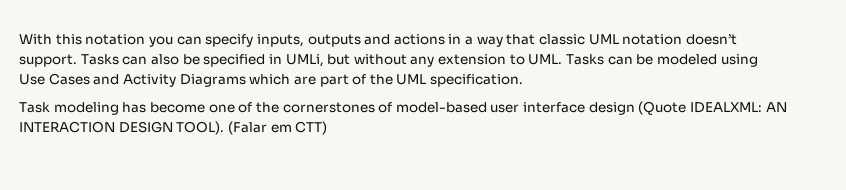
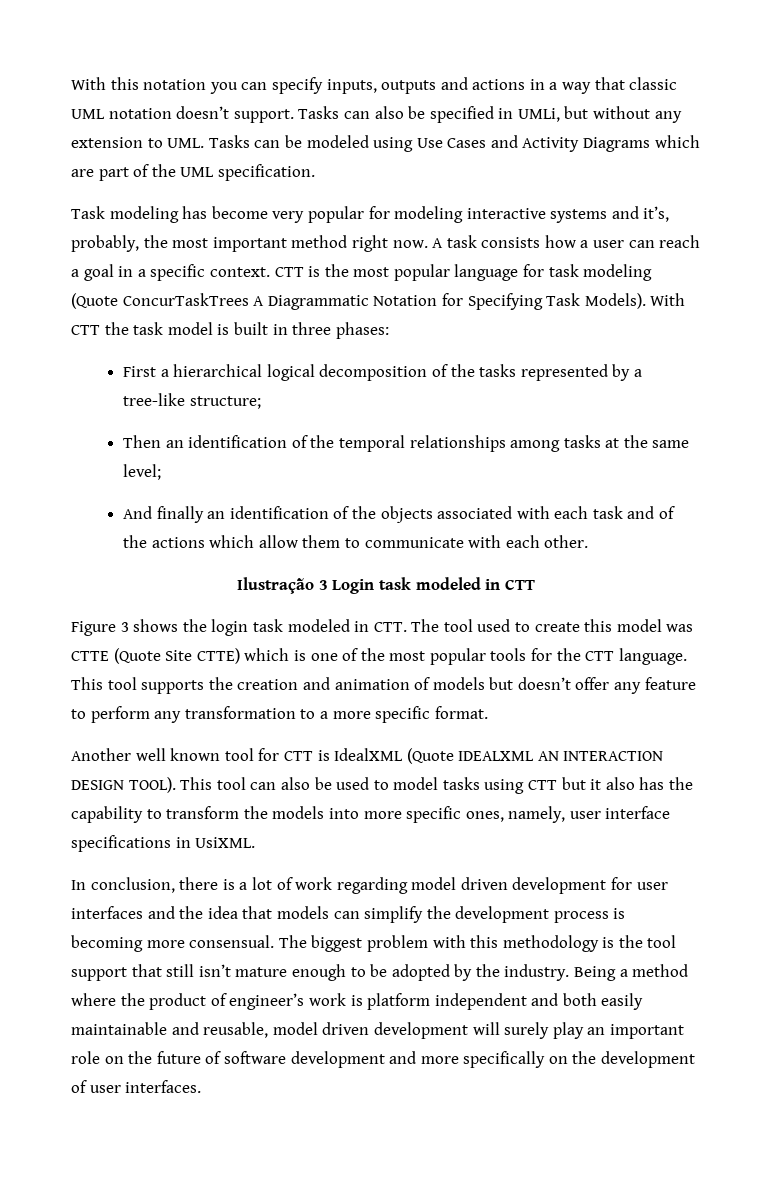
- Task modeling has become one of the cornerstones of model-based user interface design (Quote IDEALXML: AN INTERACTION DESIGN TOOL). (Falar em CTT)
+ Task modeling has become very popular for modeling interactive systems and it’s, probably, the most important method right now. A task consists how a user can reach a goal in a specific context. CTT is the most popular language for task modeling (Quote ConcurTaskTrees A Diagrammatic Notation for Specifying Task Models). With CTT the task model is built in three phases:
+ First a hierarchical logical decomposition of the tasks represented by a tree-like structure;
+ Then an identification of the temporal relationships among tasks at the same level;
+ And finally an identification of the objects associated with each task and of the actions which allow them to communicate with each other.
+ Ilustração 3 Login task modeled in CTT
+ Figure 3 shows the login task modeled in CTT. The tool used to create this model was CTTE (Quote Site CTTE) which is one of the most popular tools for the CTT language. This tool supports the creation and animation of models but doesn’t offer any feature to perform any transformation to a more specific format.
+ Another well known tool for CTT is IdealXML (Quote IDEALXML AN INTERACTION DESIGN TOOL). This tool can also be used to model tasks using CTT but it also has the capability to transform the models into more specific ones, namely, user interface specifications in UsiXML.
+ In conclusion, there is a lot of work regarding model driven development for user interfaces and the idea that models can simplify the development process is becoming more consensual. The biggest problem with this methodology is the tool support that still isn’t mature enough to be adopted by the industry. Being a method where the product of engineer’s work is platform independent and both easily maintainable and reusable, model driven development will surely play an important role on the future of software development and more specifically on the development of user interfaces.

